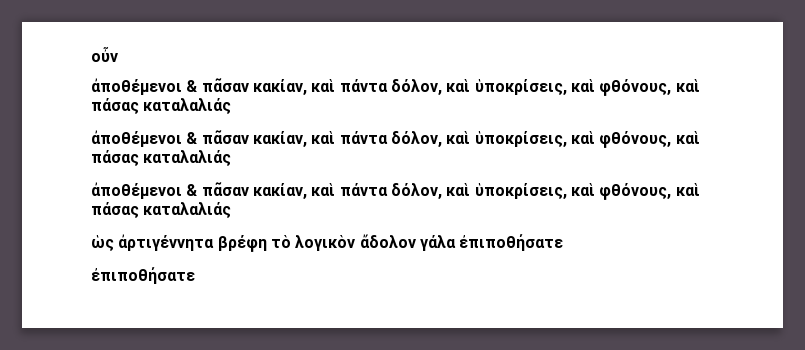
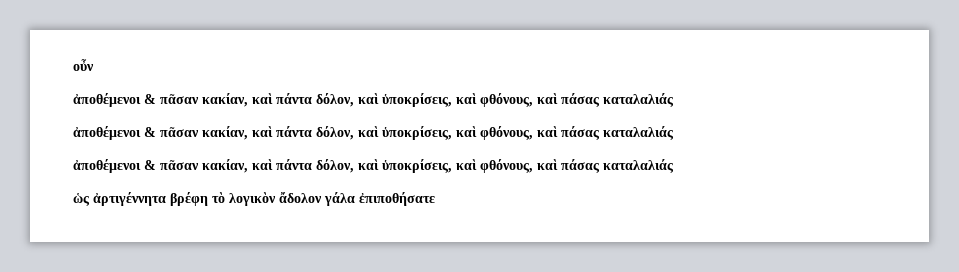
  ὡς ἀρτιγέννητα βρέφη τὸ λογικὸν ἄδολον γάλα ἐπιποθήσατε
- ἐπιποθήσατε

